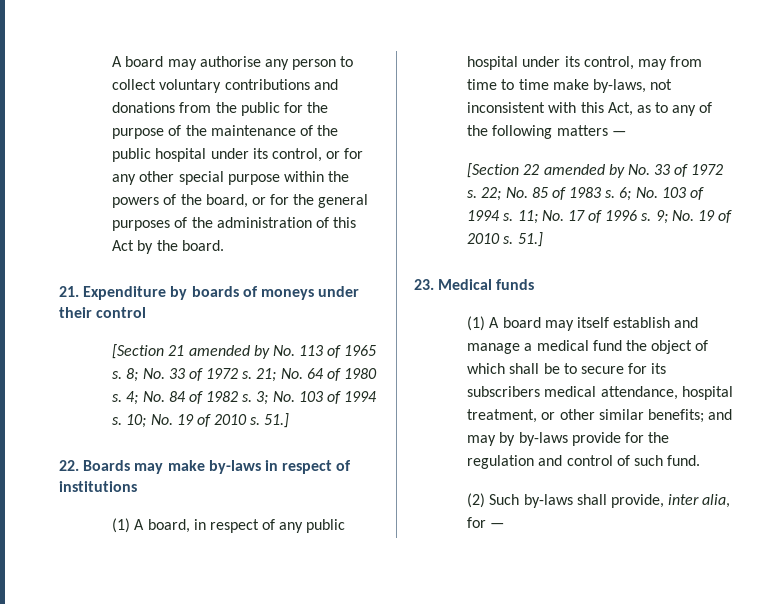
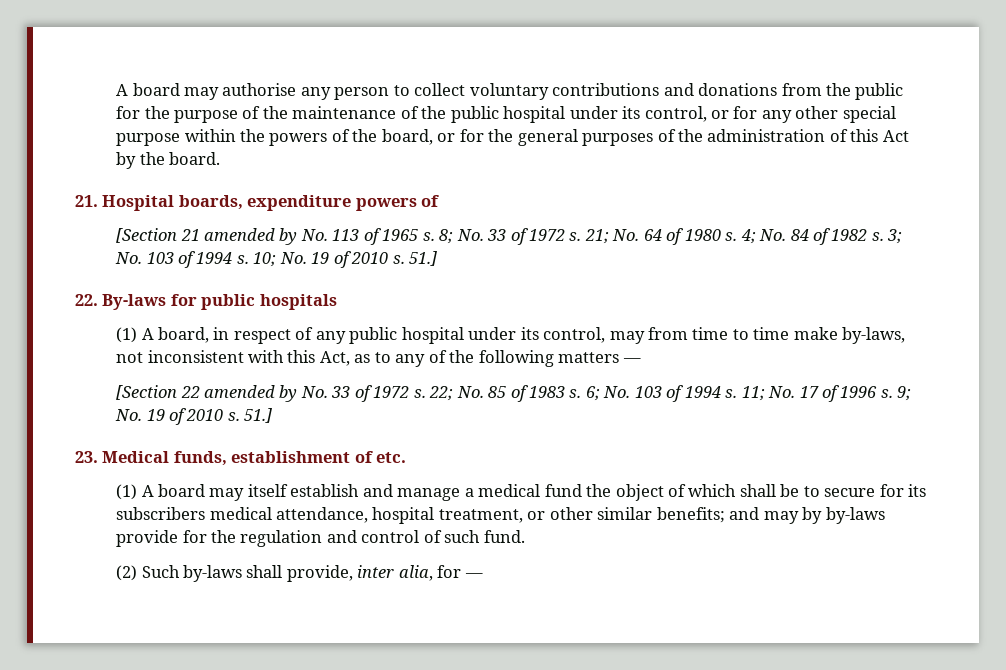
- 21. Expenditure by boards of moneys under their control
+ 21. Hospital boards, expenditure powers of
- 22. Boards may make by-laws in respect of institutions
+ 22. By-laws for public hospitals
- 23. Medical funds
+ 23. Medical funds, establishment of etc.

